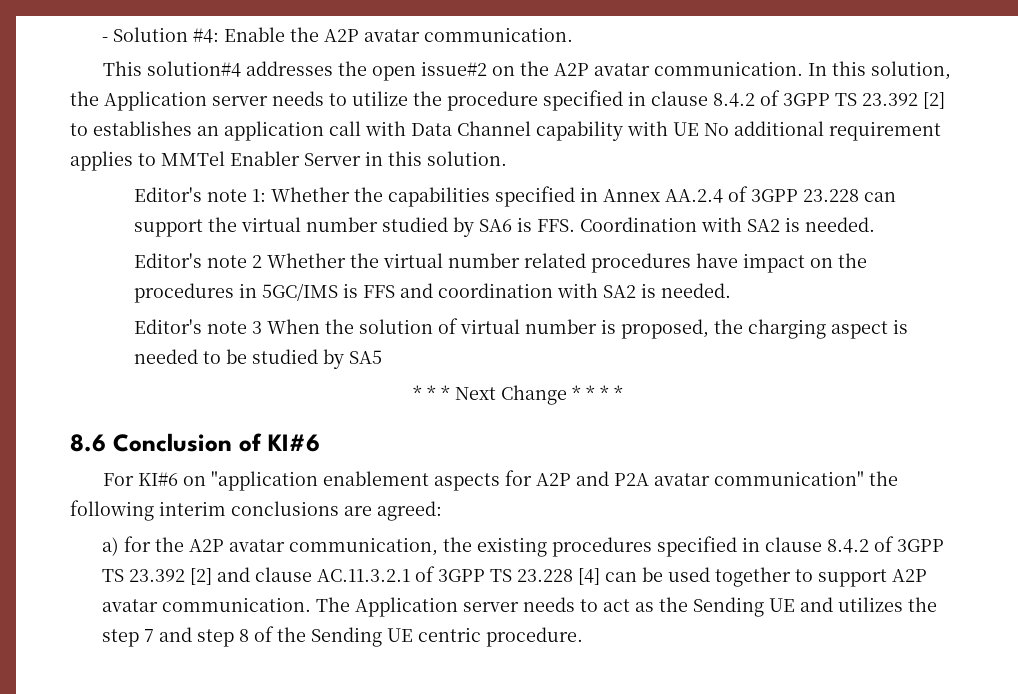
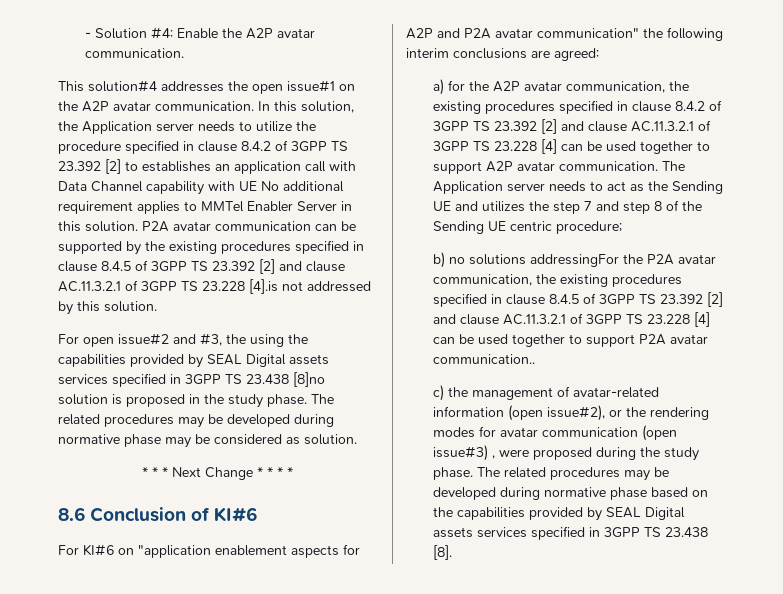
- This solution#4 addresses the open issue#2 on the A2P avatar communication.
+ This solution#4 addresses the open issue#1 on the A2P avatar communication.
- In this solution, the Application server needs to utilize the procedure specified in clause 8.4.2 of 3GPP TS 23.392 [2] to establishes an application call with Data Channel capability with UE No additional requirement applies to MMTel Enabler Server in this solution.
- Editor's note 1: Whether the capabilities specified in Annex AA.2.4 of 3GPP 23.228 can support the virtual number studied by SA6 is FFS. Coordination with SA2 is needed.
- Editor's note 2 Whether the virtual number related procedures have impact on the procedures in 5GC/IMS is FFS and coordination with SA2 is needed.
- Editor's note 3 When the solution of virtual number is proposed, the charging aspect is needed to be studied by SA5
+ In this solution, the Application server needs to utilize the procedure specified in clause 8.4.2 of 3GPP TS 23.392 [2] to establishes an application call with Data Channel capability with UE No additional requirement applies to MMTel Enabler Server in this solution. P2A avatar communication can be supported by the existing procedures specified in clause 8.4.5 of 3GPP TS 23.392 [2] and clause AC.11.3.2.1 of 3GPP TS 23.228 [4].is not addressed by this solution.
+ For open issue#2 and #3, the using the capabilities provided by SEAL Digital assets services specified in 3GPP TS 23.438 [8]no solution is proposed in the study phase. The related procedures may be developed during normative phase may be considered as solution.
- The Application server needs to act as the Sending UE and utilizes the step 7 and step 8 of the Sending UE centric procedure.
+ The Application server needs to act as the Sending UE and utilizes the step 7 and step 8 of the Sending UE centric procedure;
+ b) no solutions addressingFor the P2A avatar communication, the existing procedures specified in clause 8.4.5 of 3GPP TS 23.392 [2] and clause AC.11.3.2.1 of 3GPP TS 23.228 [4] can be used together to support P2A avatar communication..
+ c) the management of avatar-related information (open issue#2), or the rendering modes for avatar communication (open issue#3) , were proposed during the study phase. The related procedures may be developed during normative phase based on the capabilities provided by SEAL Digital assets services specified in 3GPP TS 23.438 [8].

